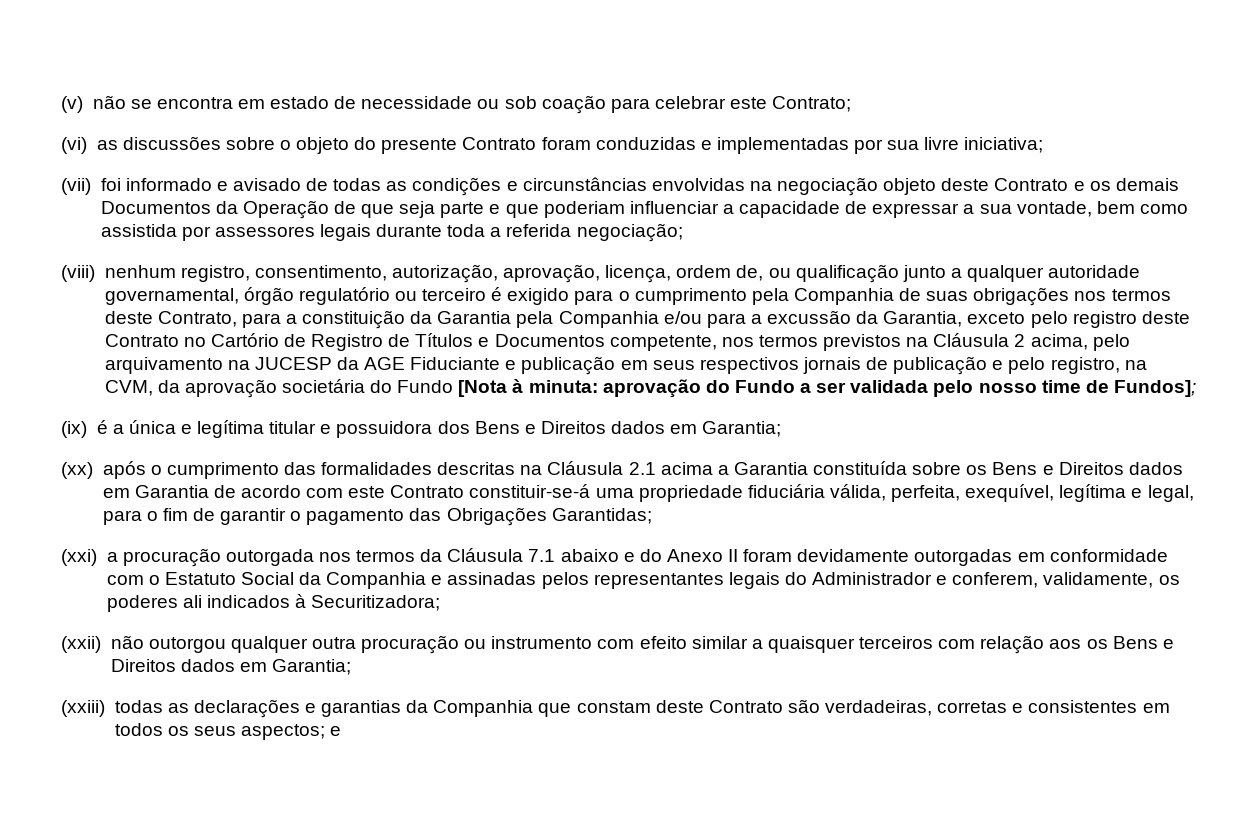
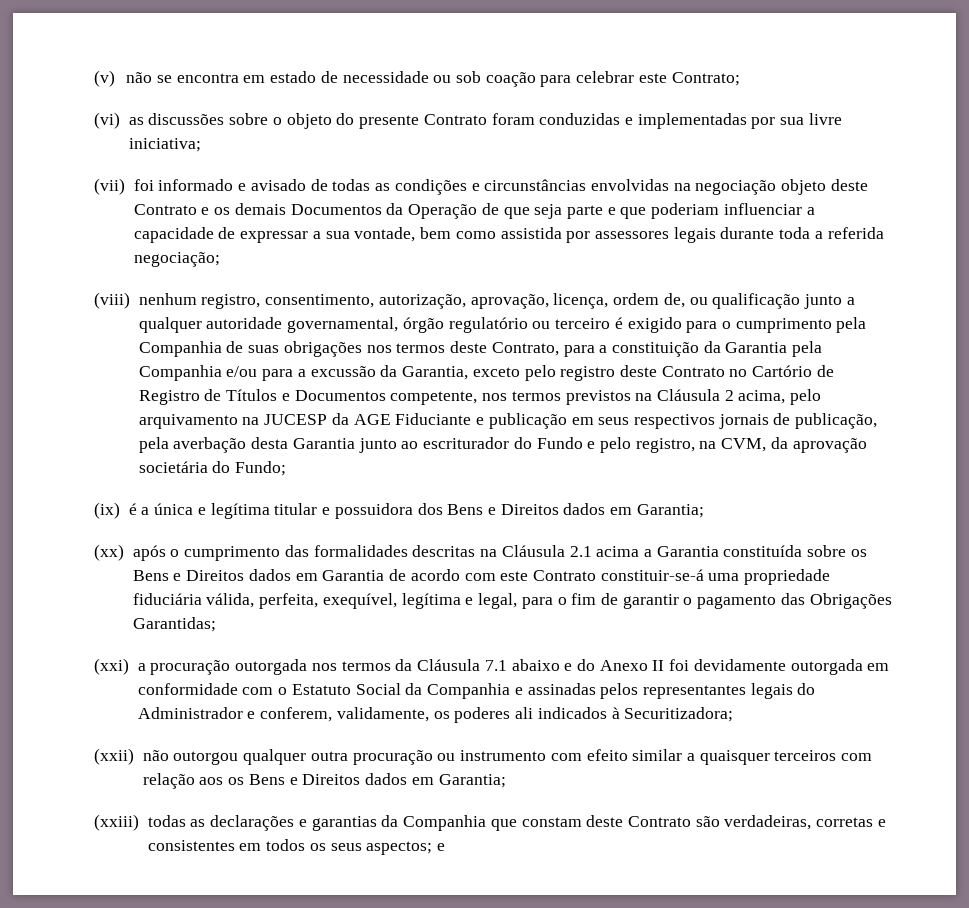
- (viii) nenhum registro, consentimento, autorização, aprovação, licença, ordem de, ou qualificação junto a qualquer autoridade governamental, órgão regulatório ou terceiro é exigido para o cumprimento pela Companhia de suas obrigações nos termos deste Contrato, para a constituição da Garantia pela Companhia e/ou para a excussão da Garantia, exceto pelo registro deste Contrato no Cartório de Registro de Títulos e Documentos competente, nos termos previstos na Cláusula 2 acima, pelo arquivamento na JUCESP da AGE Fiduciante e publicação em seus respectivos jornais de publicação e pelo registro, na CVM, da aprovação societária do Fundo [Nota à minuta: aprovação do Fundo a ser validada pelo nosso time de Fundos];
+ (viii) nenhum registro, consentimento, autorização, aprovação, licença, ordem de, ou qualificação junto a qualquer autoridade governamental, órgão regulatório ou terceiro é exigido para o cumprimento pela Companhia de suas obrigações nos termos deste Contrato, para a constituição da Garantia pela Companhia e/ou para a excussão da Garantia, exceto pelo registro deste Contrato no Cartório de Registro de Títulos e Documentos competente, nos termos previstos na Cláusula 2 acima, pelo arquivamento na JUCESP da AGE Fiduciante e publicação em seus respectivos jornais de publicação, pela averbação desta Garantia junto ao escriturador do Fundo e pelo registro, na CVM, da aprovação societária do Fundo;
- (xxi) a procuração outorgada nos termos da Cláusula 7.1 abaixo e do Anexo II foram devidamente outorgadas em conformidade com o Estatuto Social da Companhia e assinadas pelos representantes legais do Administrador e conferem, validamente, os poderes ali indicados à Securitizadora;
+ (xxi) a procuração outorgada nos termos da Cláusula 7.1 abaixo e do Anexo II foi devidamente outorgada em conformidade com o Estatuto Social da Companhia e assinadas pelos representantes legais do Administrador e conferem, validamente, os poderes ali indicados à Securitizadora;

